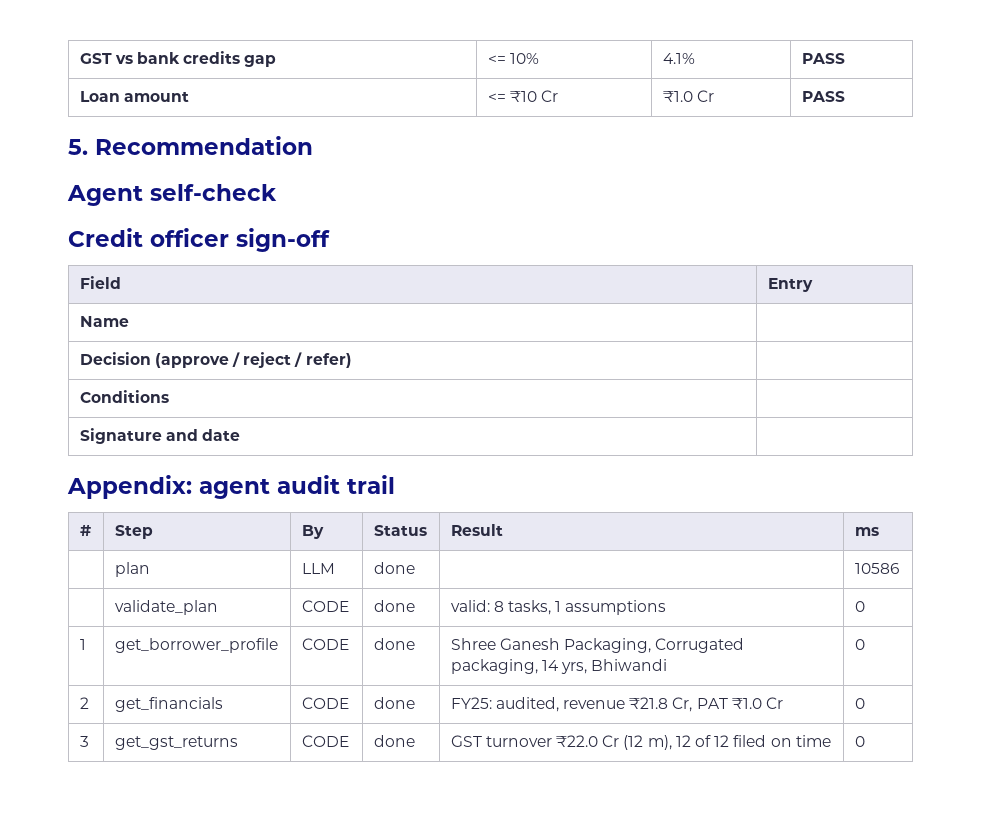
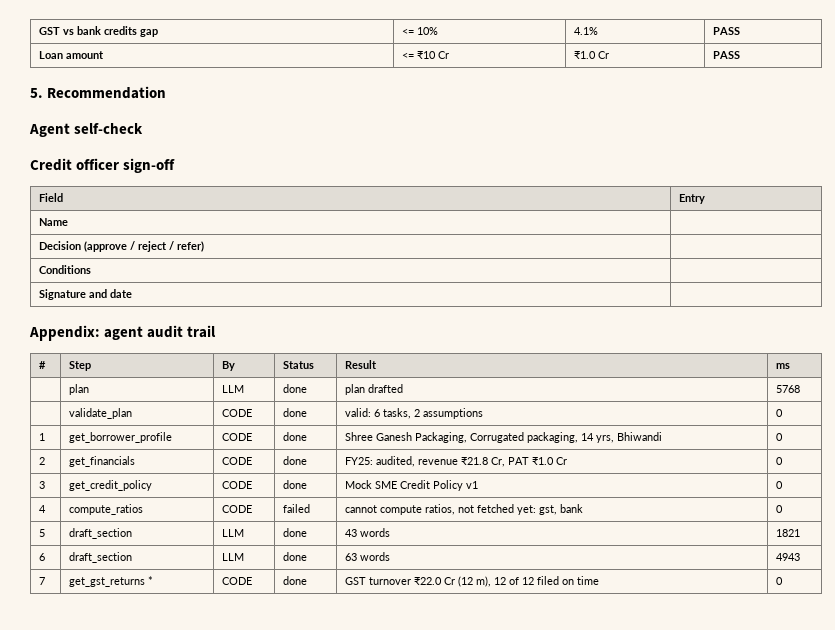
- | plan | LLM | done | | 10586
+ | plan | LLM | done | plan drafted | 5768
- | validate_plan | CODE | done | valid: 8 tasks, 1 assumptions | 0
+ | validate_plan | CODE | done | valid: 6 tasks, 2 assumptions | 0
- 3 | get_gst_returns | CODE | done | GST turnover ₹22.0 Cr (12 m), 12 of 12 filed on time | 0
+ 3 | get_credit_policy | CODE | done | Mock SME Credit Policy v1 | 0
+ 4 | compute_ratios | CODE | failed | cannot compute ratios, not fetched yet: gst, bank | 0
+ 5 | draft_section | LLM | done | 43 words | 1821
+ 6 | draft_section | LLM | done | 63 words | 4943
+ 7 | get_gst_returns * | CODE | done | GST turnover ₹22.0 Cr (12 m), 12 of 12 filed on time | 0

